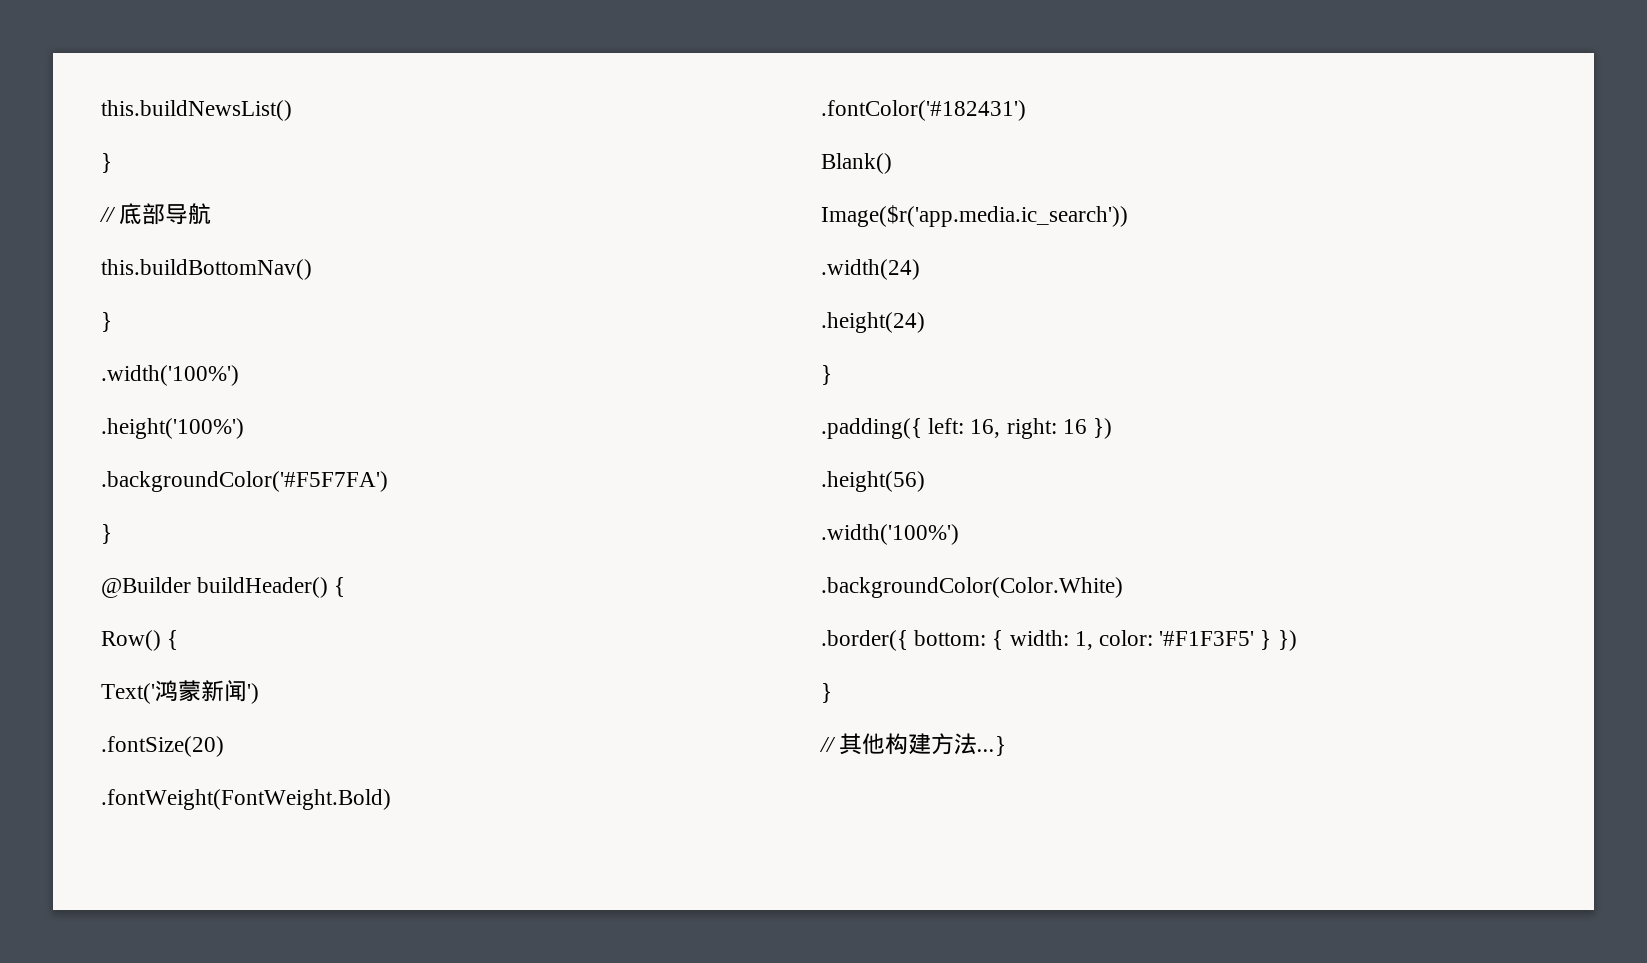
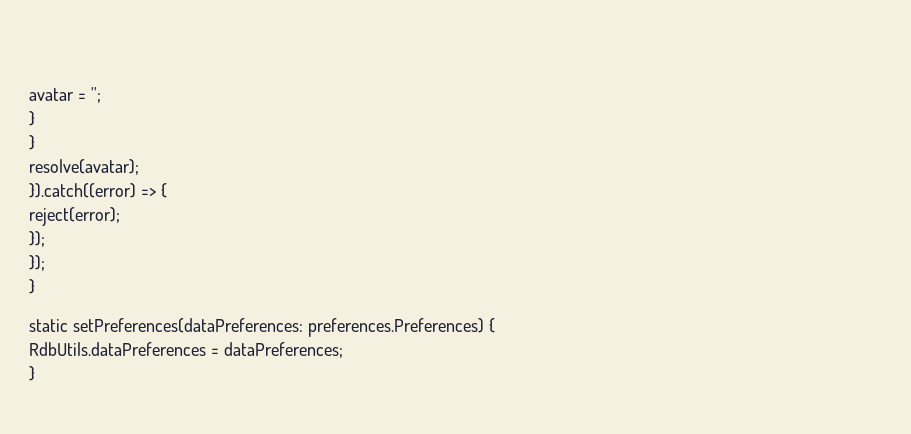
- this.buildNewsList()
+ avatar = '';
  }
- // 底部导航
- this.buildBottomNav()
  }
- .width('100%')
- .height('100%')
- .backgroundColor('#F5F7FA')
+ resolve(avatar);
+ }).catch((error) => {
+ reject(error);
+ });
+ });
  }
- @Builder buildHeader() {
- Row() {
- Text('鸿蒙新闻')
- .fontSize(20)
- .fontWeight(FontWeight.Bold)
- .fontColor('#182431')
- Blank()
- Image($r('app.media.ic_search'))
- .width(24)
- .height(24)
+ static setPreferences(dataPreferences: preferences.Preferences) {
+ RdbUtils.dataPreferences = dataPreferences;
  }
- .padding({ left: 16, right: 16 })
- .height(56)
- .width('100%')
- .backgroundColor(Color.White)
- .border({ bottom: { width: 1, color: '#F1F3F5' } })
- }
- // 其他构建方法...}

